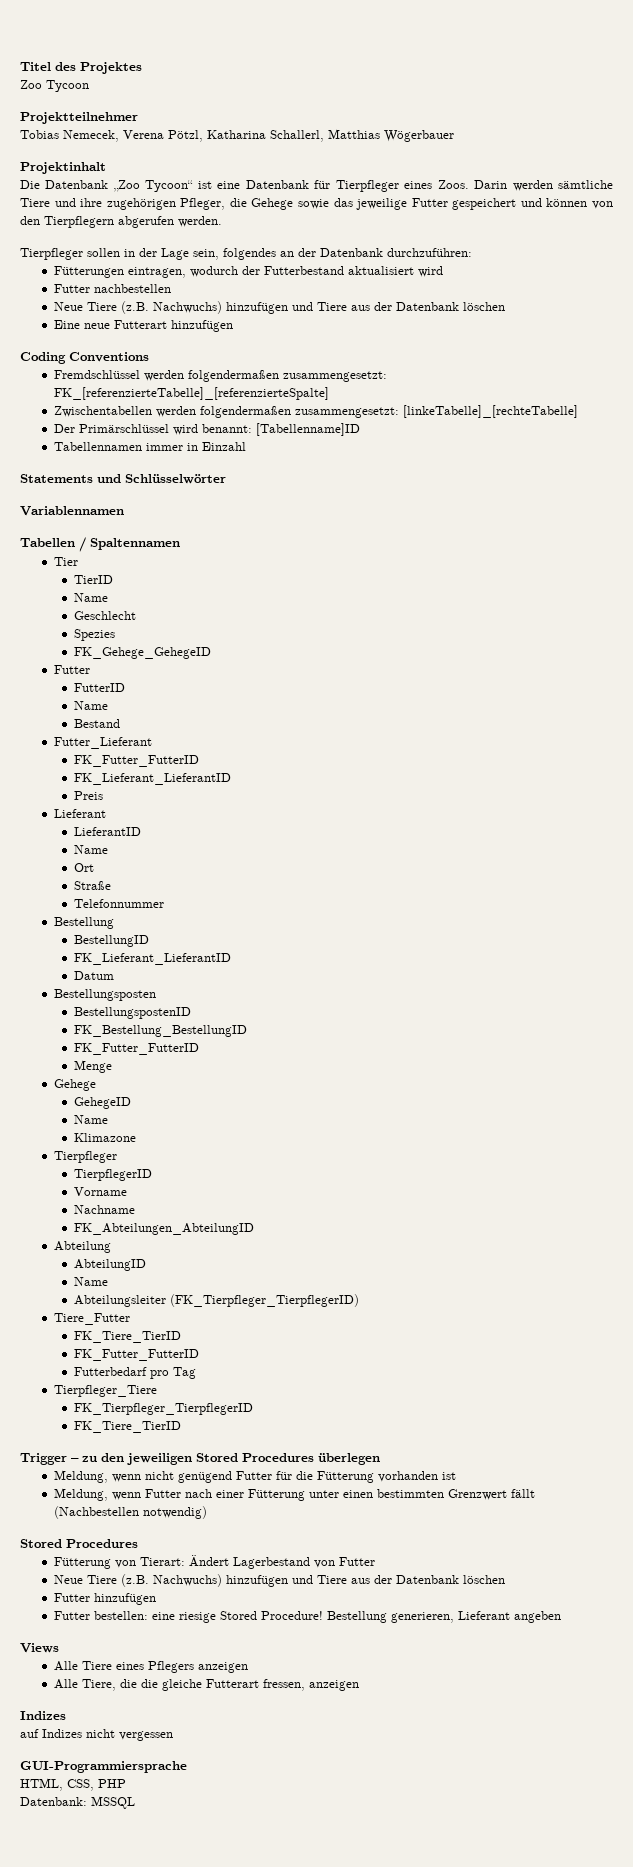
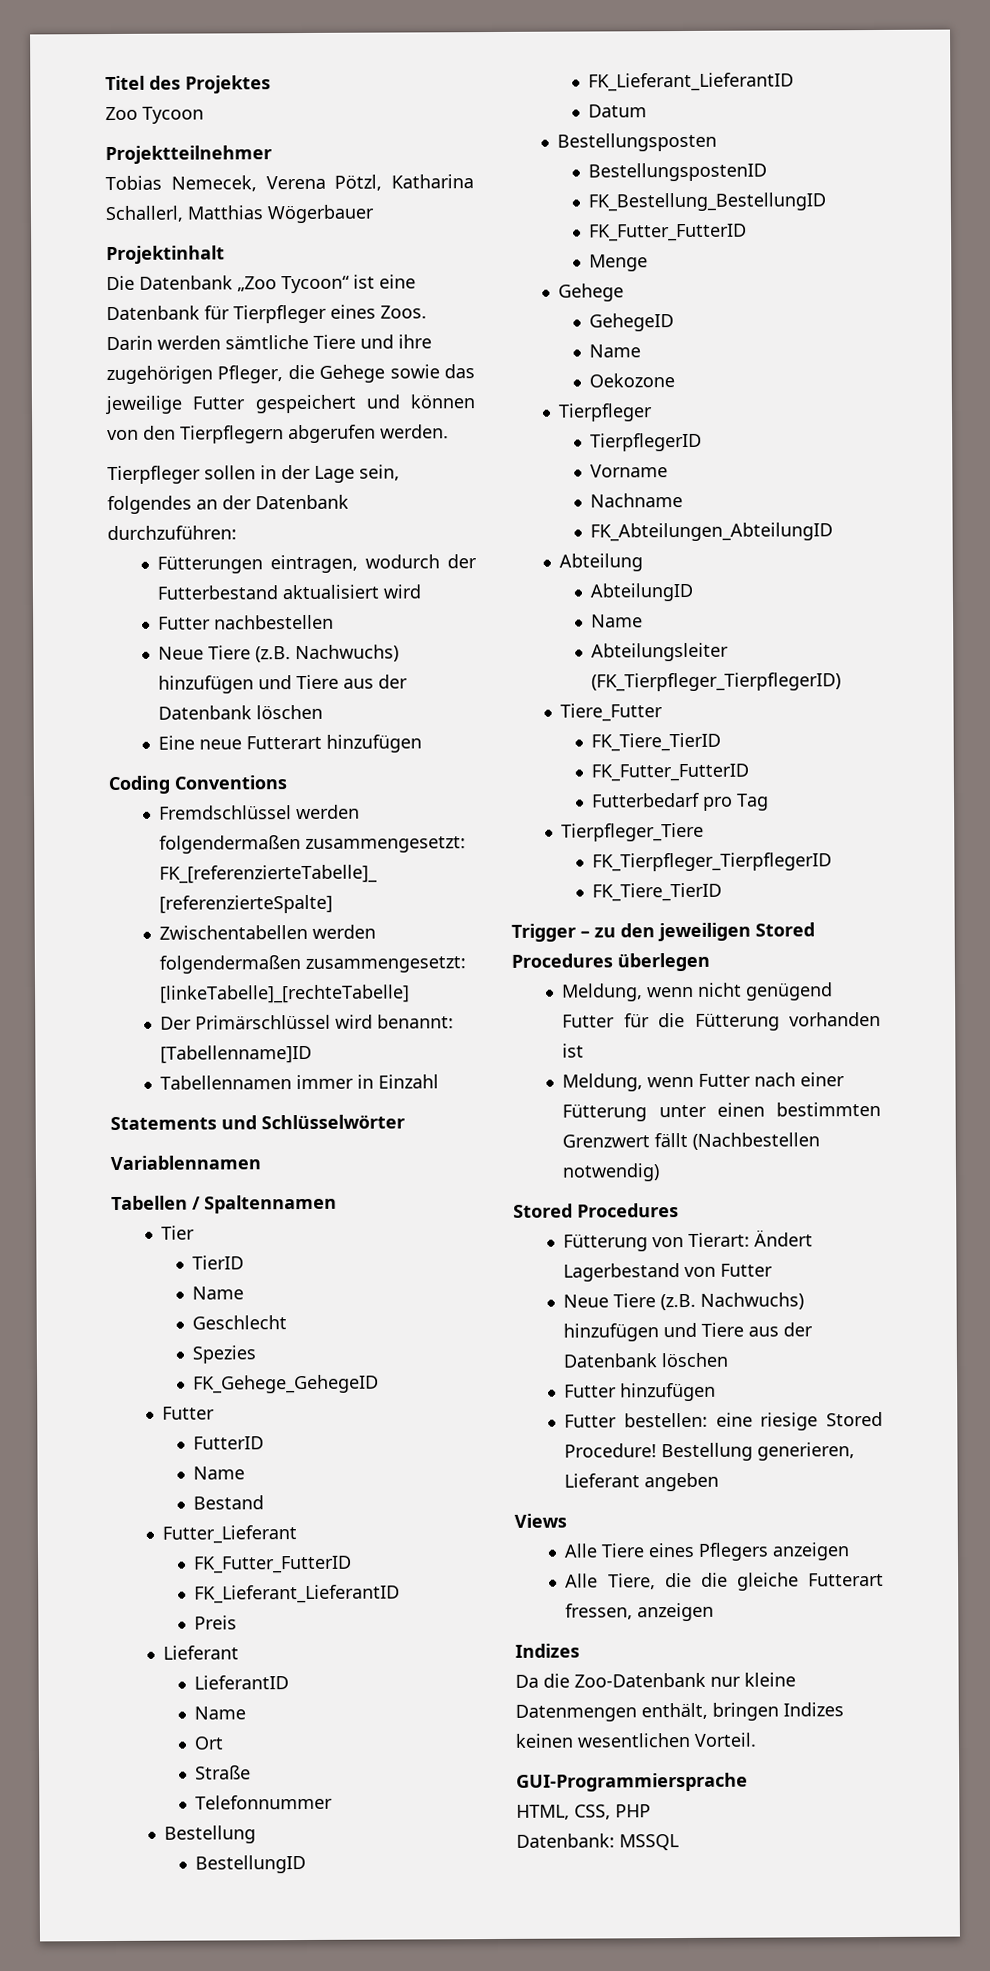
- Klimazone
+ Oekozone
- auf Indizes nicht vergessen
+ Da die Zoo-Datenbank nur kleine Datenmengen enthält, bringen Indizes keinen wesentlichen Vorteil.

